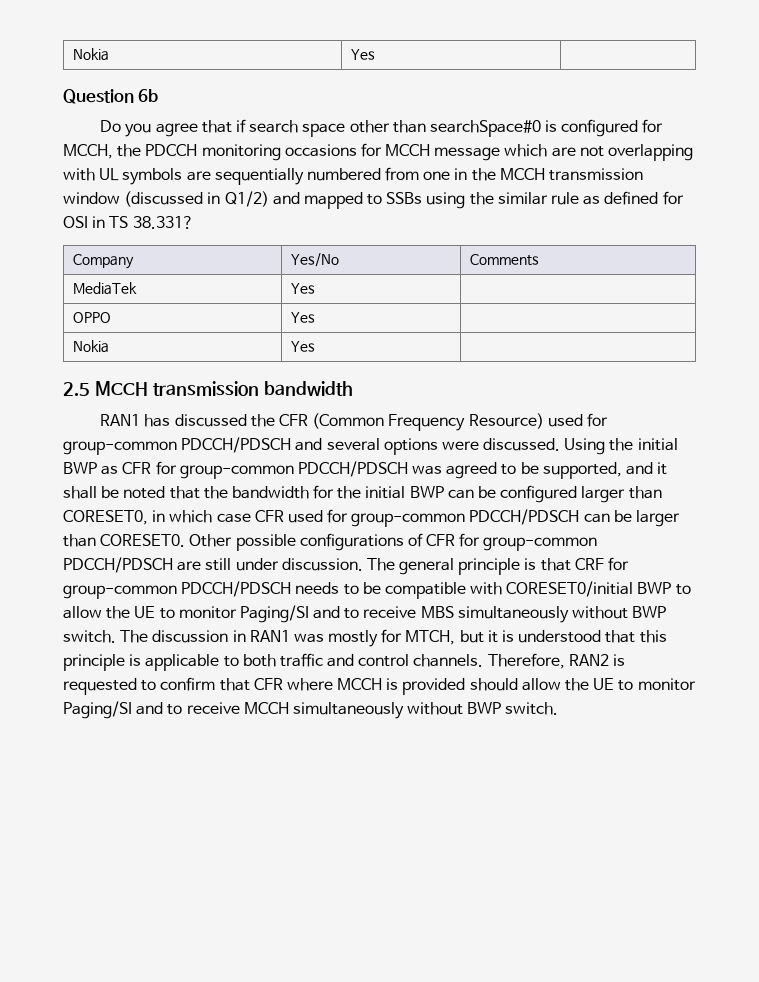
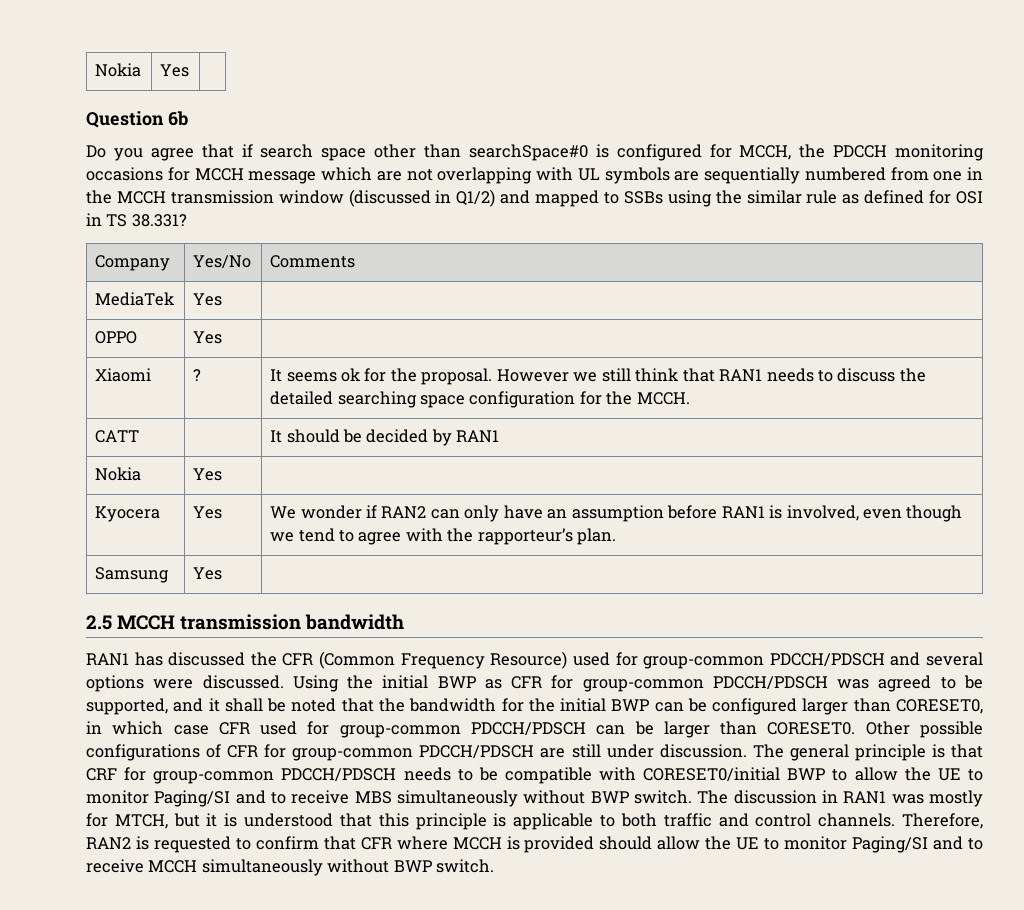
  OPPO | Yes |
+ Xiaomi | ? | It seems ok for the proposal. However we still think that RAN1 needs to discuss the detailed searching space configuration for the MCCH.
+ CATT | | It should be decided by RAN1
  Nokia | Yes |
+ Kyocera | Yes | We wonder if RAN2 can only have an assumption before RAN1 is involved, even though we tend to agree with the rapporteur’s plan.
+ Samsung | Yes |

